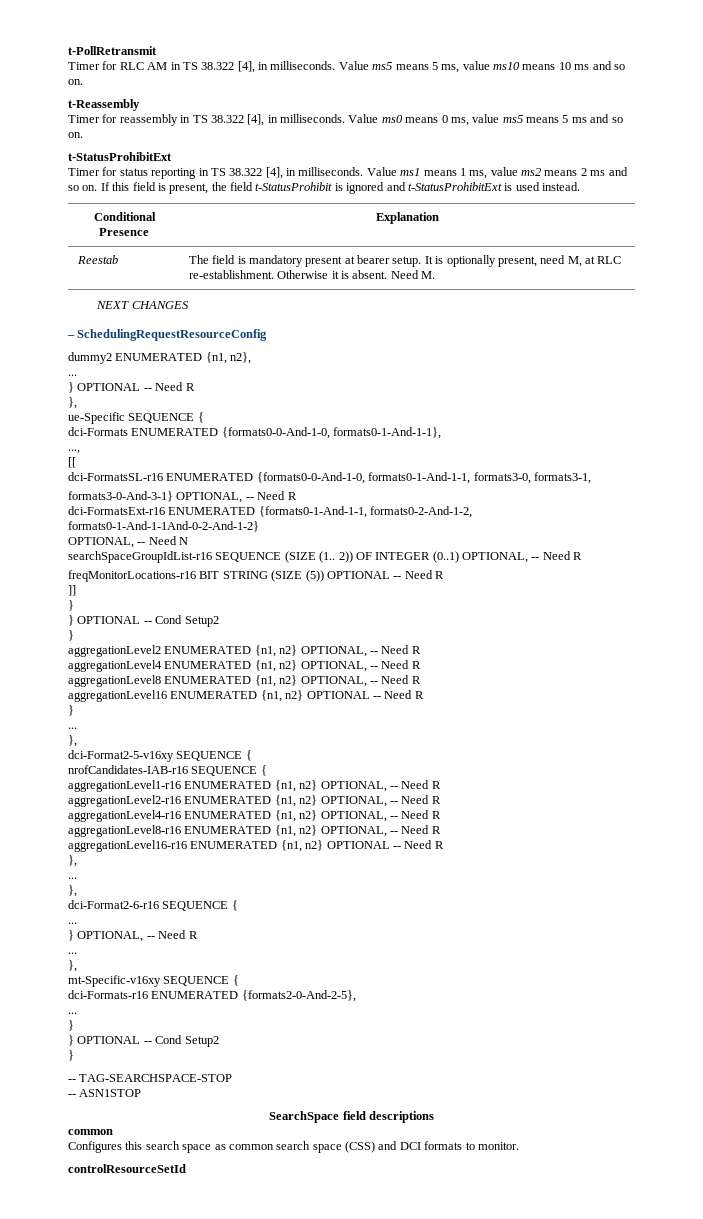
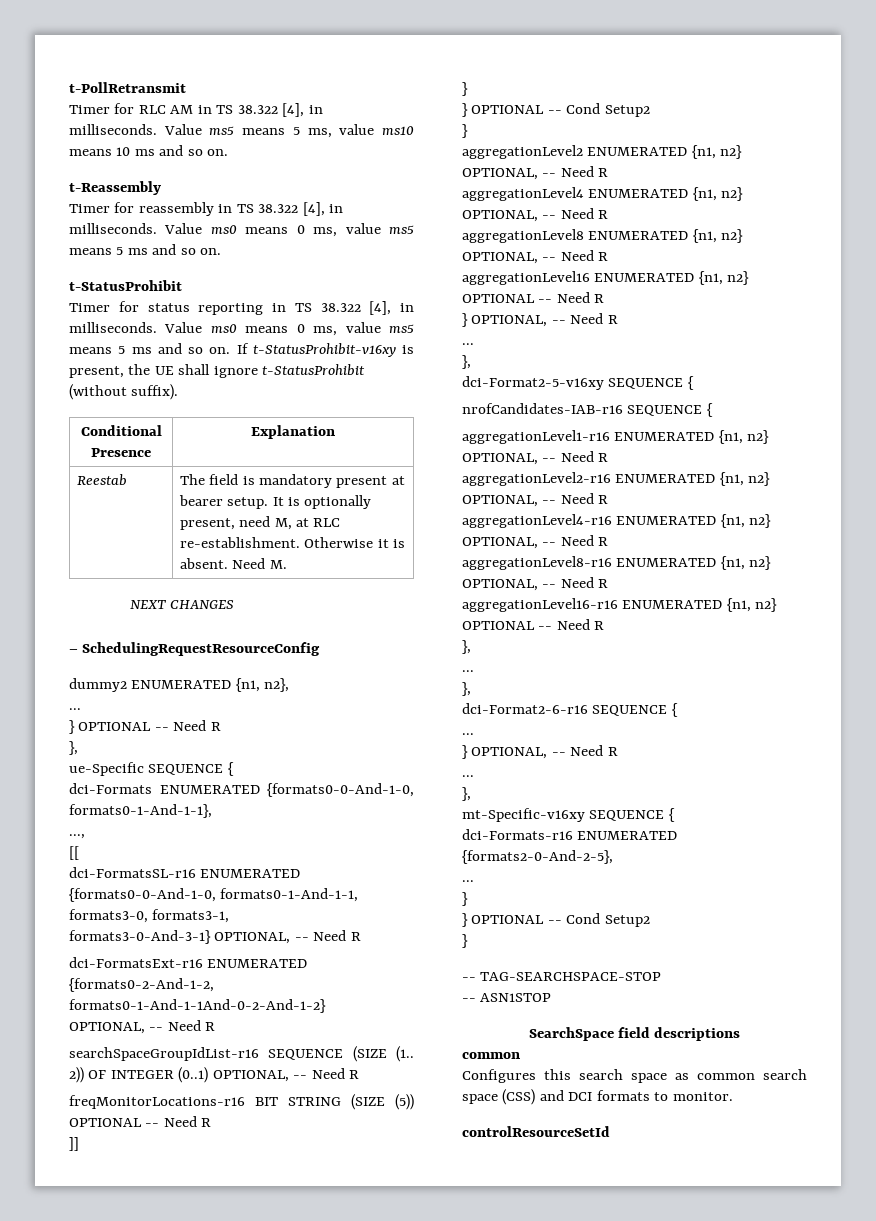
  Timer for reassembly in TS 38.322 [4], in milliseconds. Value ms0 means 0 ms, value ms5 means 5 ms and so on.
- t-StatusProhibitExt
+ t-StatusProhibit
- Timer for status reporting in TS 38.322 [4], in milliseconds. Value ms1 means 1 ms, value ms2 means 2 ms and so on.
+ Timer for status reporting in TS 38.322 [4], in milliseconds. Value ms0 means 0 ms, value ms5 means 5 ms and so on.
- If this field is present, the field t-StatusProhibit is ignored and t-StatusProhibitExt is used instead.
+ If t-StatusProhibit-v16xy is present, the UE shall ignore t-StatusProhibit (without suffix).
- dci-FormatsExt-r16 ENUMERATED {formats0-1-And-1-1, formats0-2-And-1-2, formats0-1-And-1-1And-0-2-And-1-2}
- OPTIONAL, -- Need N
+ dci-FormatsExt-r16 ENUMERATED {formats0-2-And-1-2, formats0-1-And-1-1And-0-2-And-1-2}
+ OPTIONAL, -- Need R
  aggregationLevel16 ENUMERATED {n1, n2} OPTIONAL -- Need R
- }
+ } OPTIONAL, -- Need R

